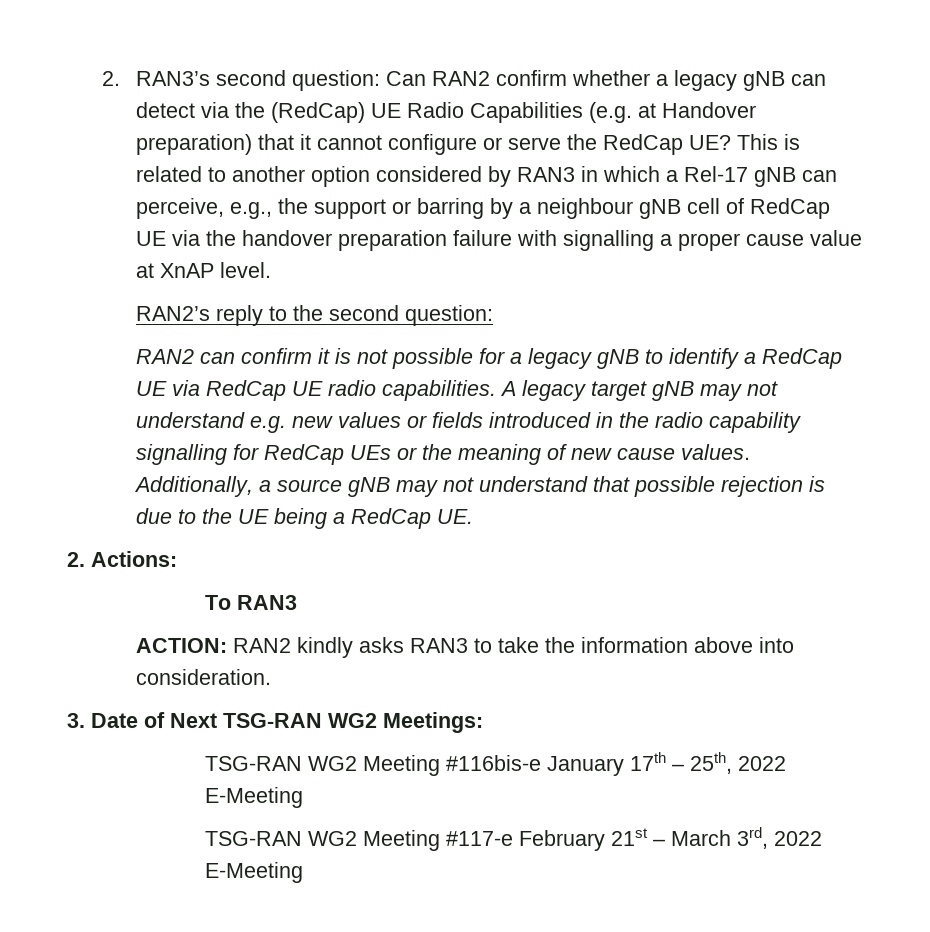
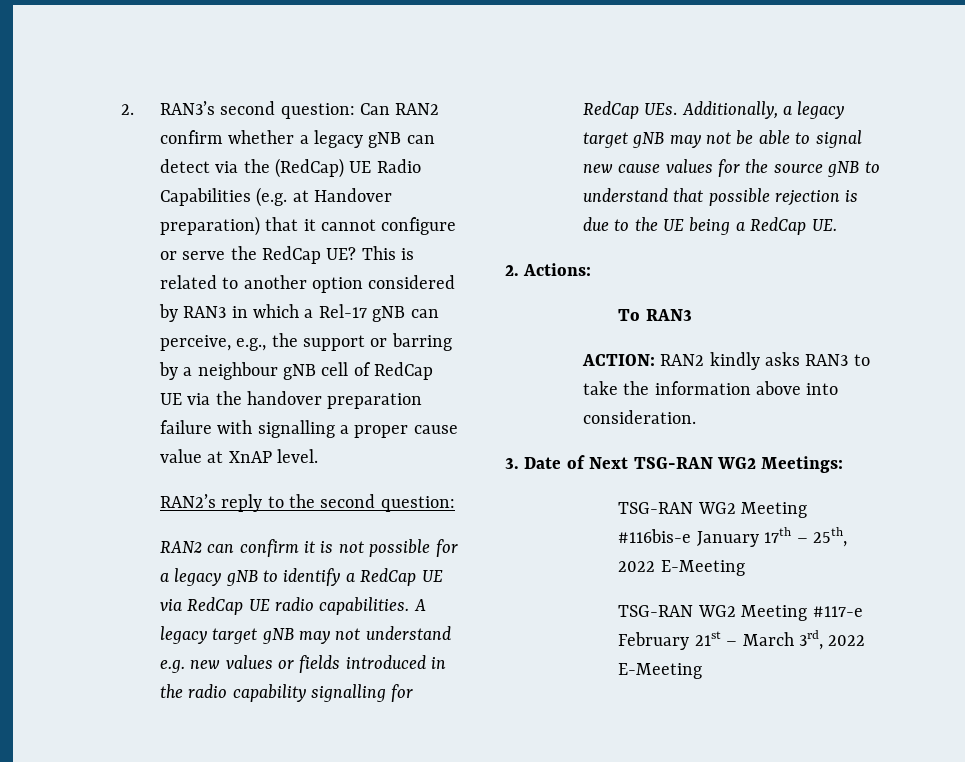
- A legacy target gNB may not understand e.g. new values or fields introduced in the radio capability signalling for RedCap UEs or the meaning of new cause values. Additionally, a source gNB may not understand that possible rejection is due to the UE being a RedCap UE.
+ A legacy target gNB may not understand e.g. new values or fields introduced in the radio capability signalling for RedCap UEs. Additionally, a legacy target gNB may not be able to signal new cause values for the source gNB to understand that possible rejection is due to the UE being a RedCap UE.

